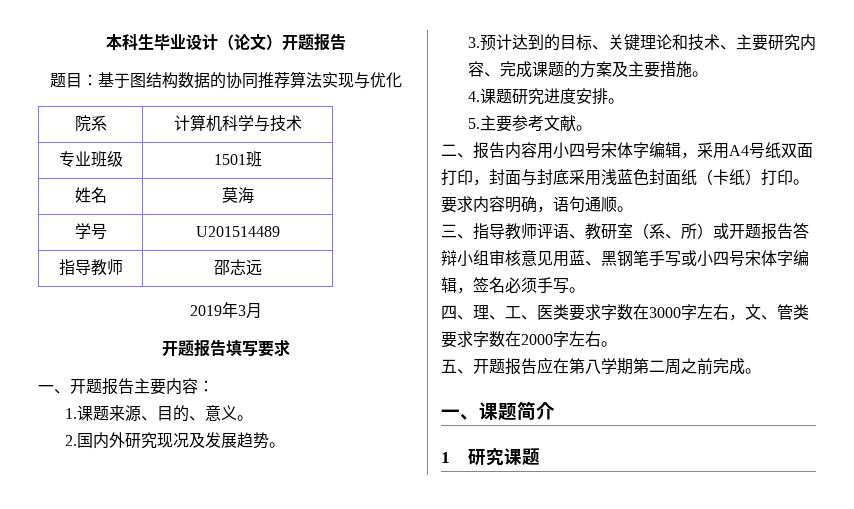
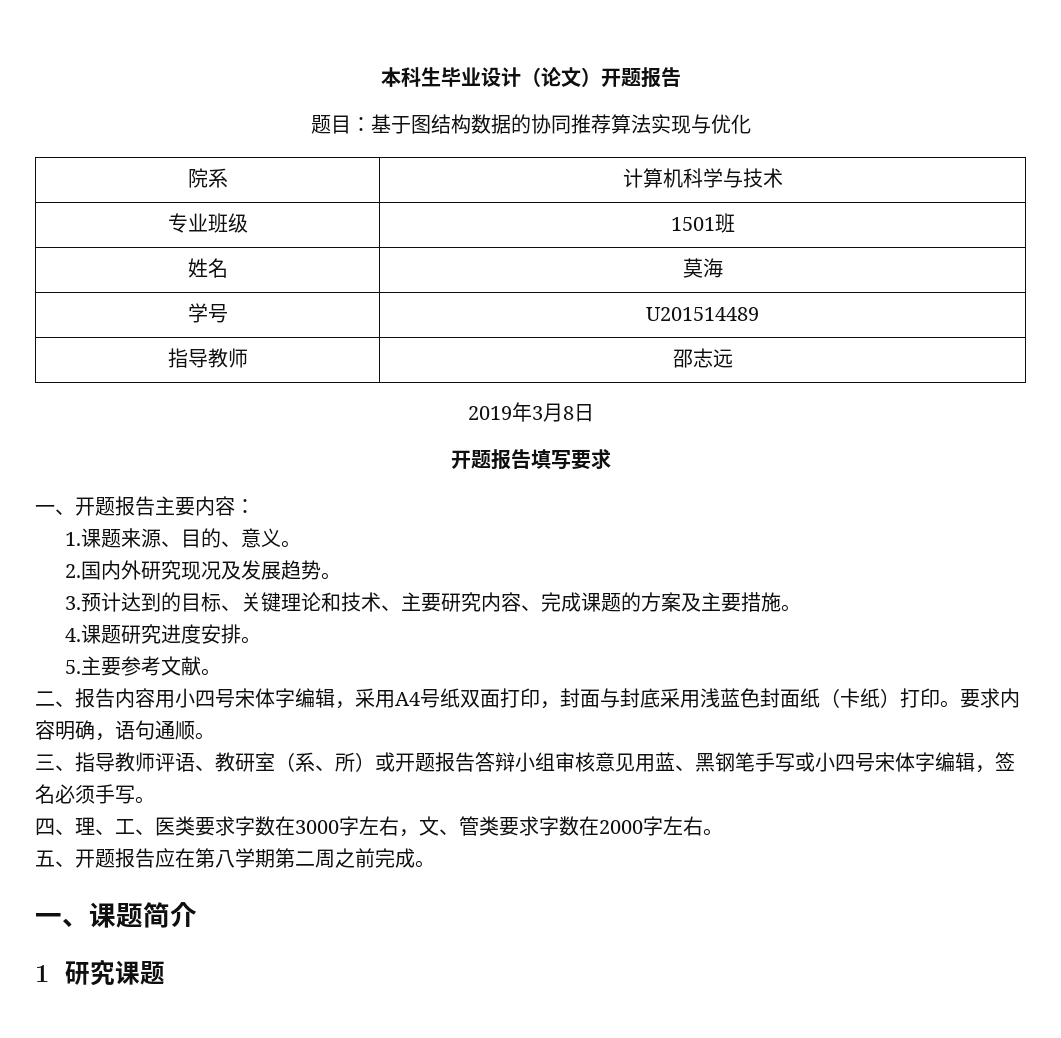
- 2019年3月
+ 2019年3月8日

